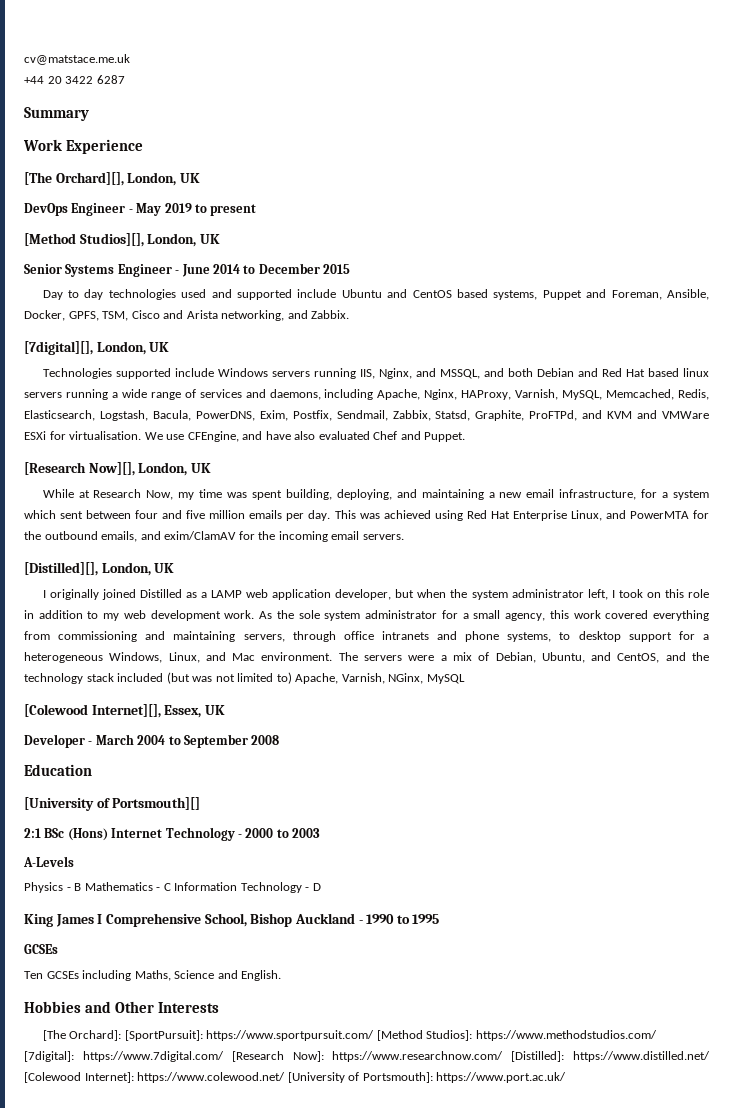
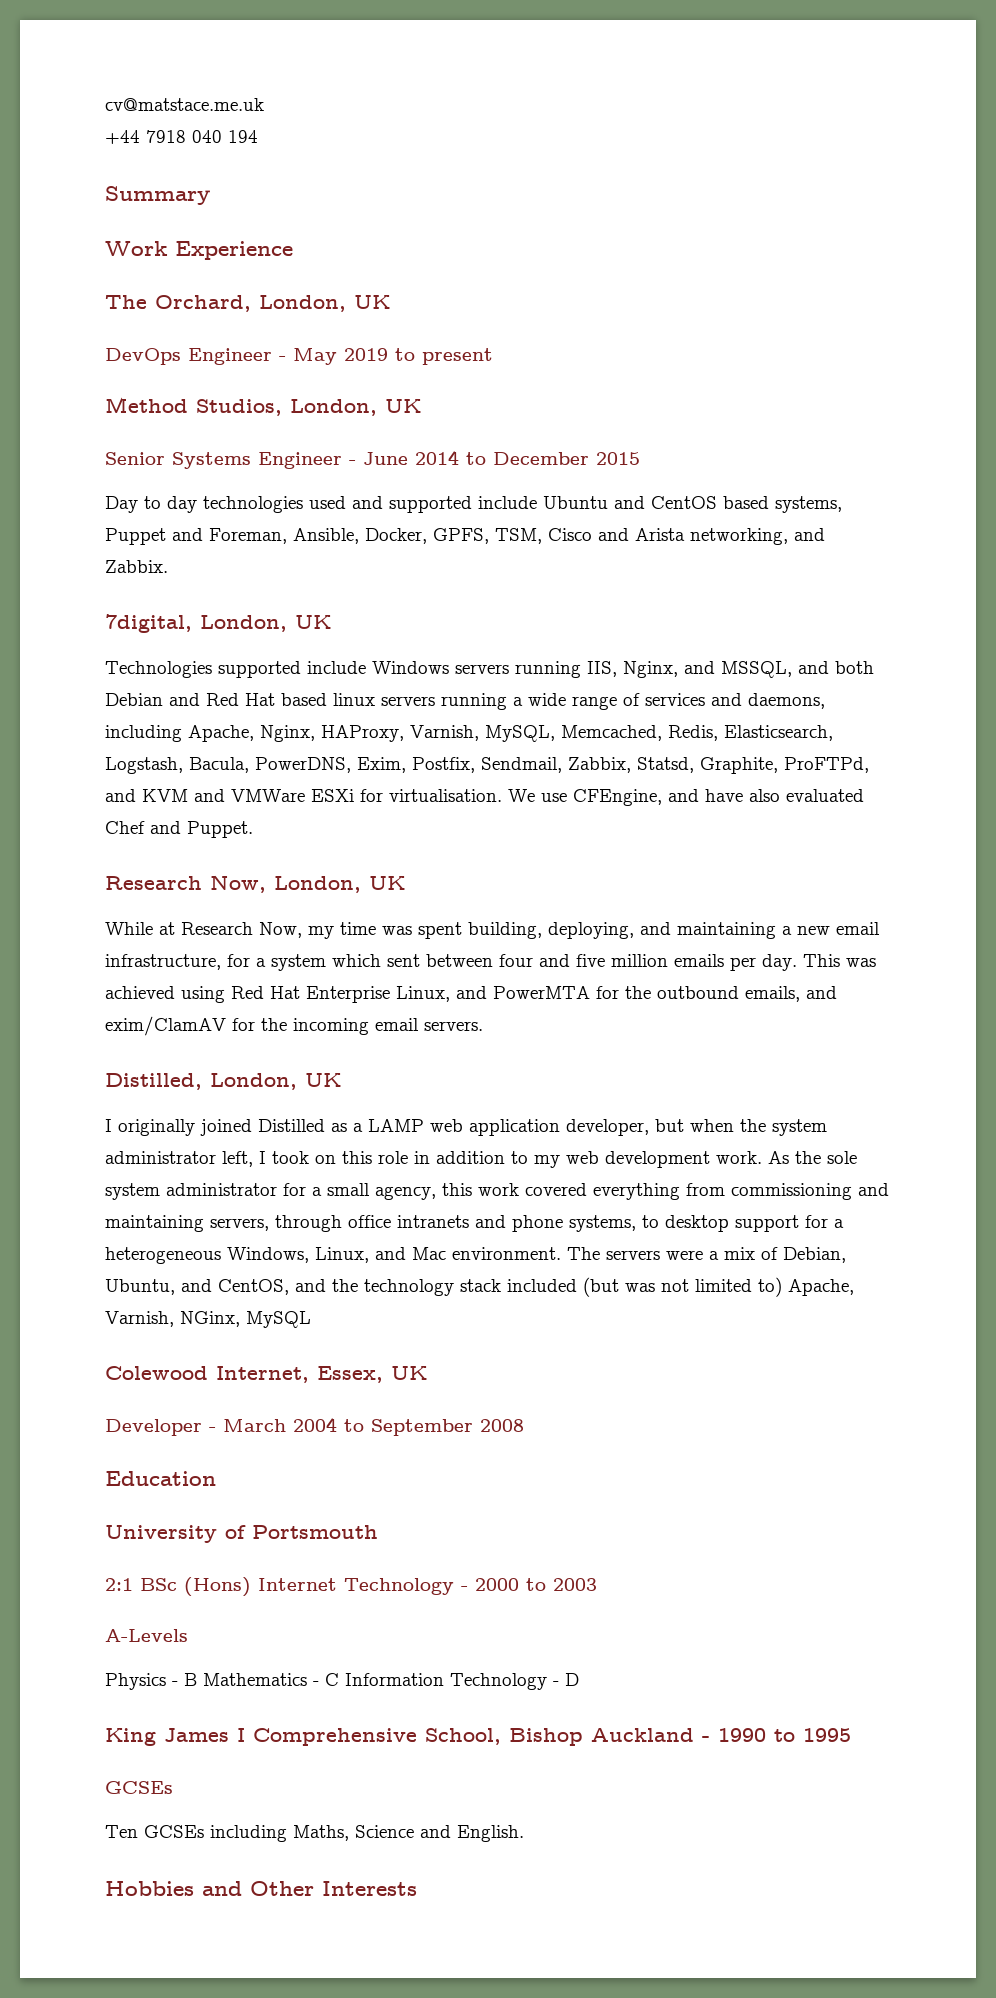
- +44 20 3422 6287
+ +44 7918 040 194
- [The Orchard][], London, UK
+ The Orchard, London, UK
- [Method Studios][], London, UK
+ Method Studios, London, UK
- [7digital][], London, UK
+ 7digital, London, UK
- [Research Now][], London, UK
+ Research Now, London, UK
- [Distilled][], London, UK
+ Distilled, London, UK
- [Colewood Internet][], Essex, UK
+ Colewood Internet, Essex, UK
- [University of Portsmouth][]
+ University of Portsmouth
- [The Orchard]: [SportPursuit]: https://www.sportpursuit.com/ [Method Studios]: https://www.methodstudios.com/ [7digital]: https://www.7digital.com/ [Research Now]: https://www.researchnow.com/ [Distilled]: https://www.distilled.net/ [Colewood Internet]: https://www.colewood.net/ [University of Portsmouth]: https://www.port.ac.uk/

